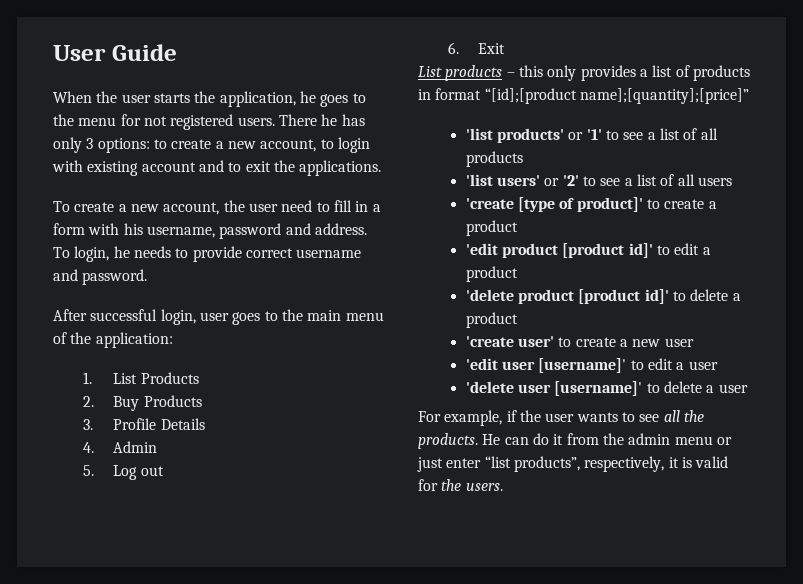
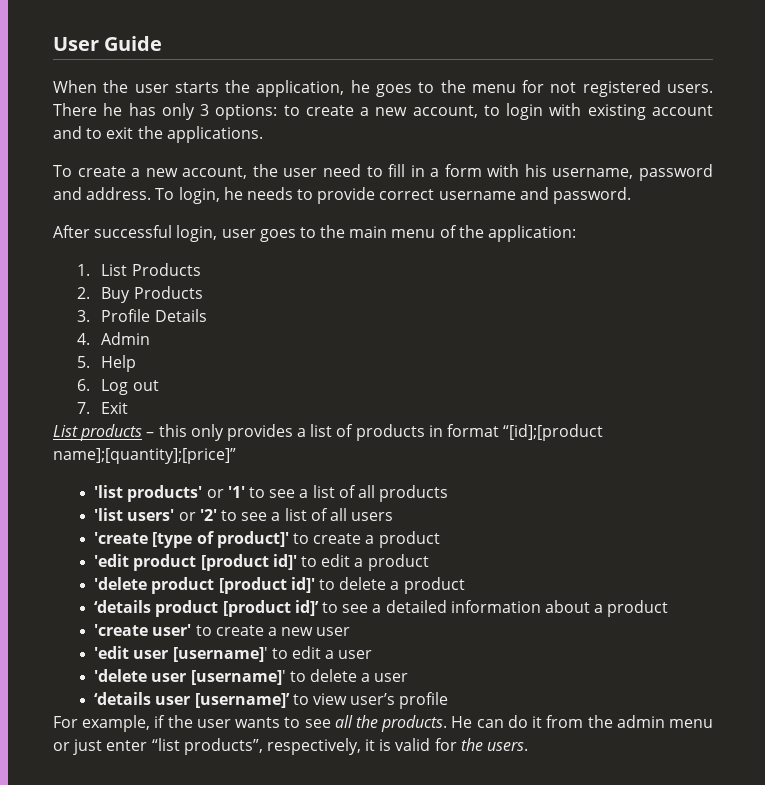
- 5. Log out
+ 5. Help
+ 6. Log out
- 6. Exit
+ 7. Exit
+ ‘details product [product id]’ to see a detailed information about a product
+ ‘details user [username]’ to view user’s profile

